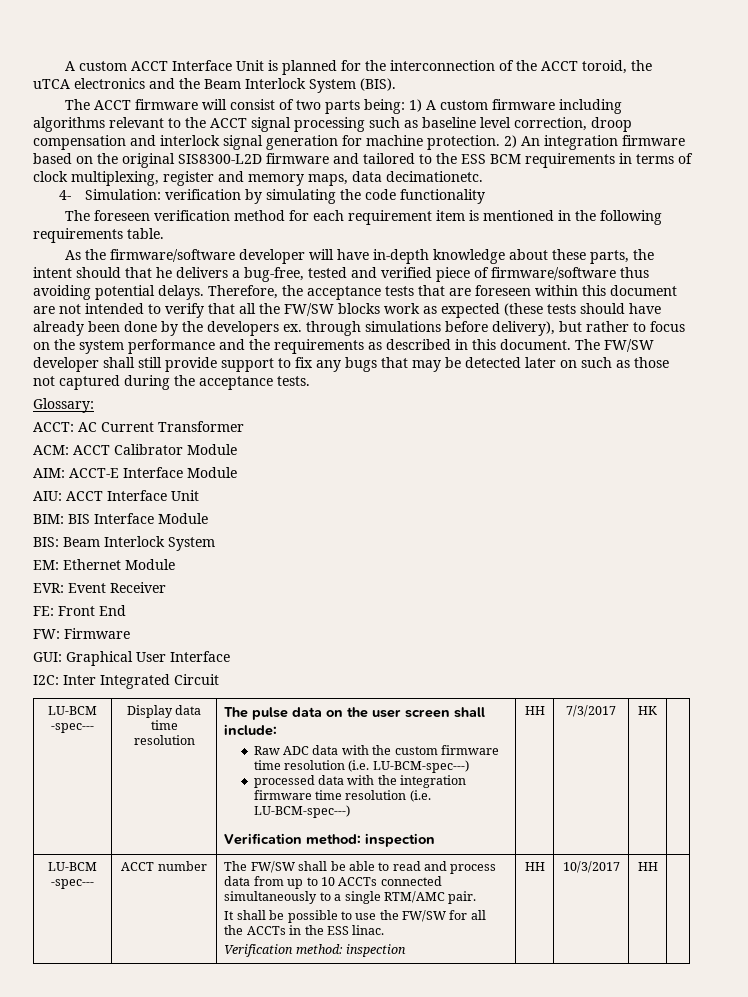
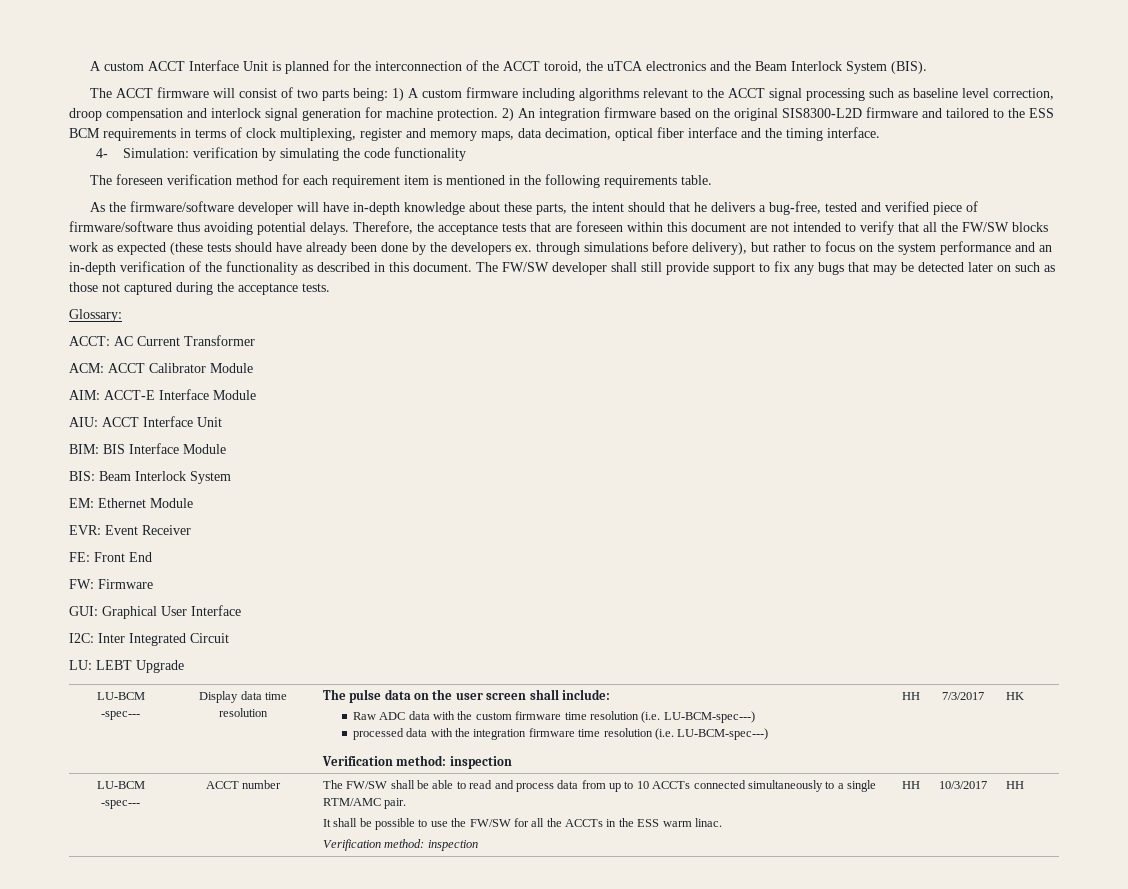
- 2) An integration firmware based on the original SIS8300-L2D firmware and tailored to the ESS BCM requirements in terms of clock multiplexing, register and memory maps, data decimationetc.
+ 2) An integration firmware based on the original SIS8300-L2D firmware and tailored to the ESS BCM requirements in terms of clock multiplexing, register and memory maps, data decimation, optical fiber interface and the timing interface.
- Therefore, the acceptance tests that are foreseen within this document are not intended to verify that all the FW/SW blocks work as expected (these tests should have already been done by the developers ex. through simulations before delivery), but rather to focus on the system performance and the requirements as described in this document.
+ Therefore, the acceptance tests that are foreseen within this document are not intended to verify that all the FW/SW blocks work as expected (these tests should have already been done by the developers ex. through simulations before delivery), but rather to focus on the system performance and an in-depth verification of the functionality as described in this document.
+ LU: LEBT Upgrade
- It shall be possible to use the FW/SW for all the ACCTs in the ESS linac.
+ It shall be possible to use the FW/SW for all the ACCTs in the ESS warm linac.

